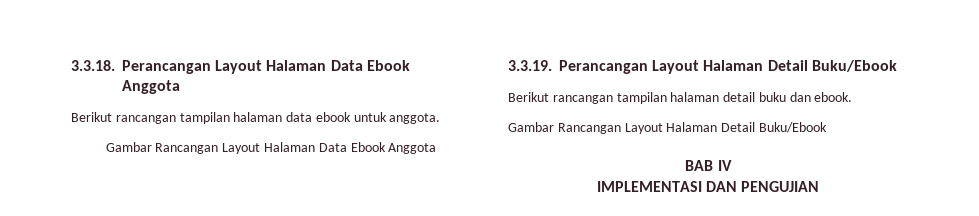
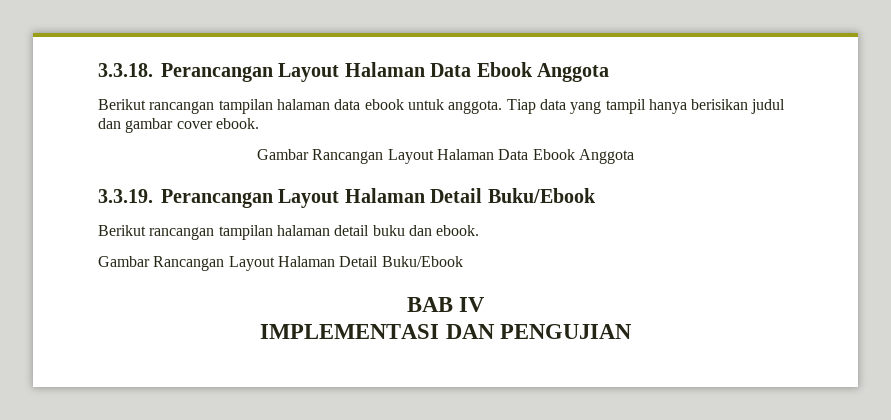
+ Tiap data yang tampil hanya berisikan judul dan gambar cover ebook.

